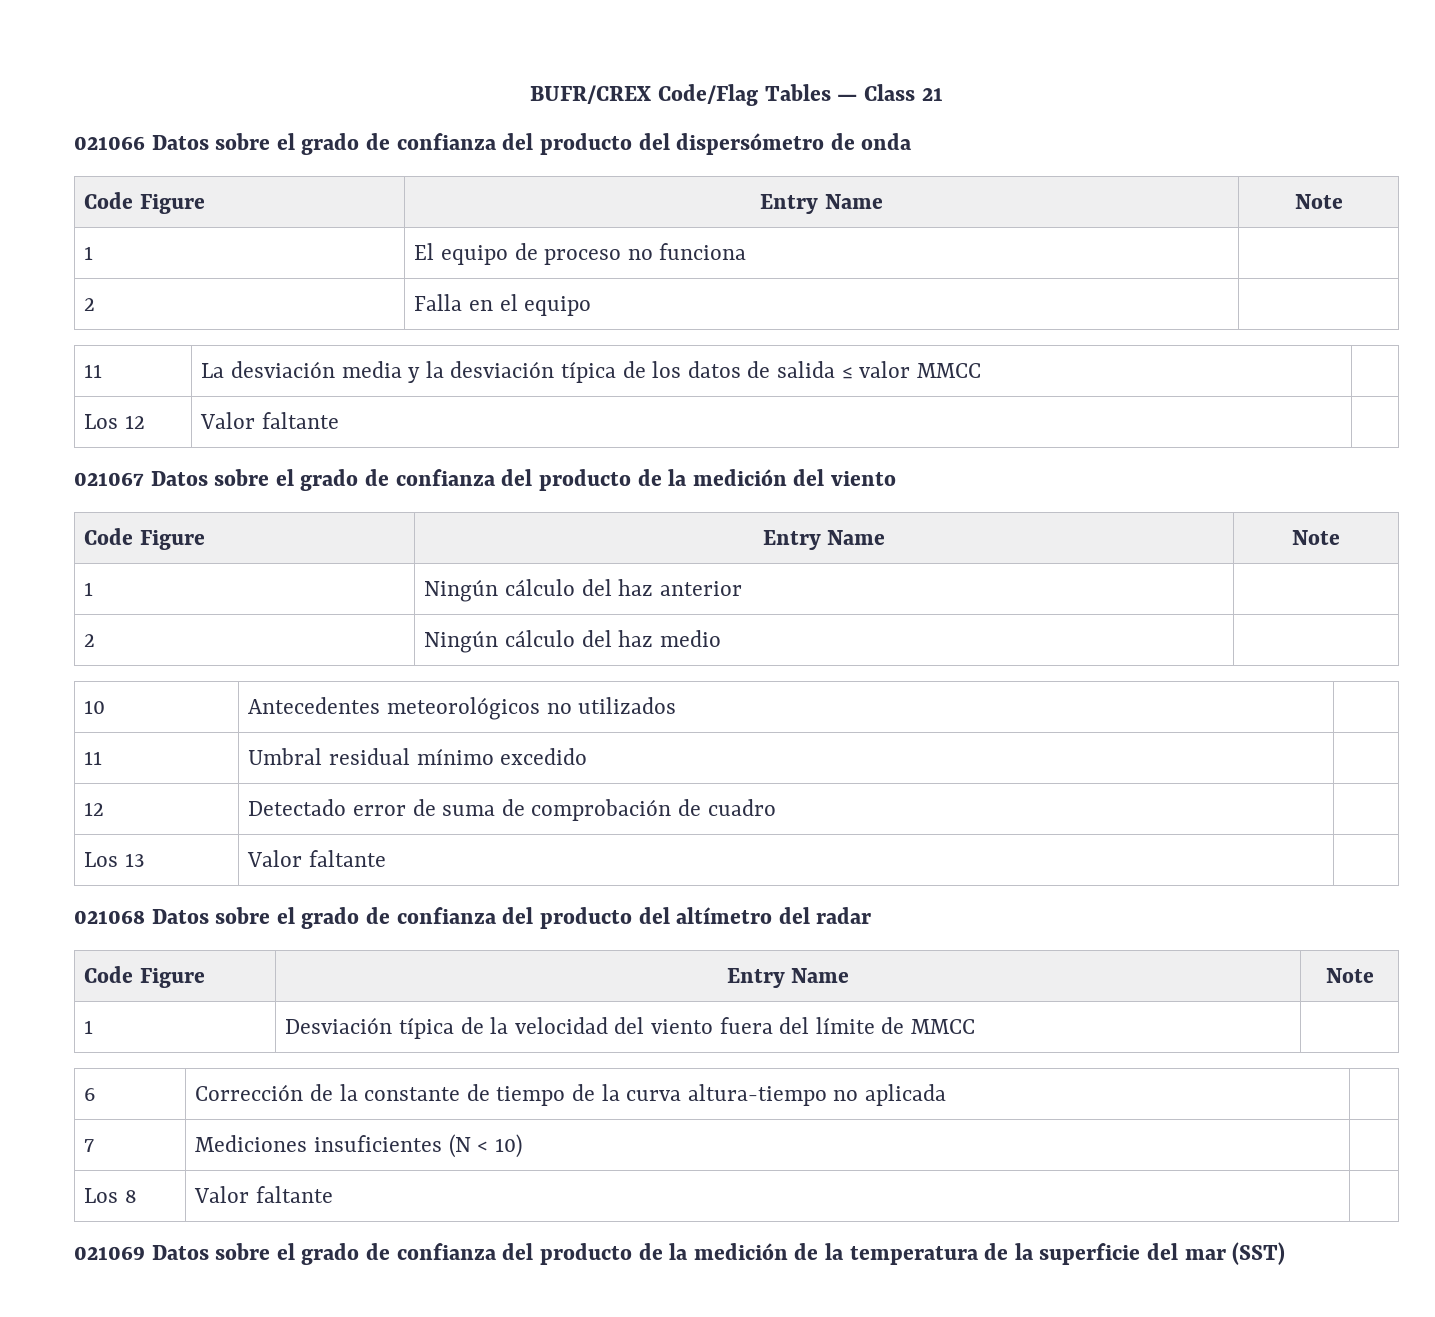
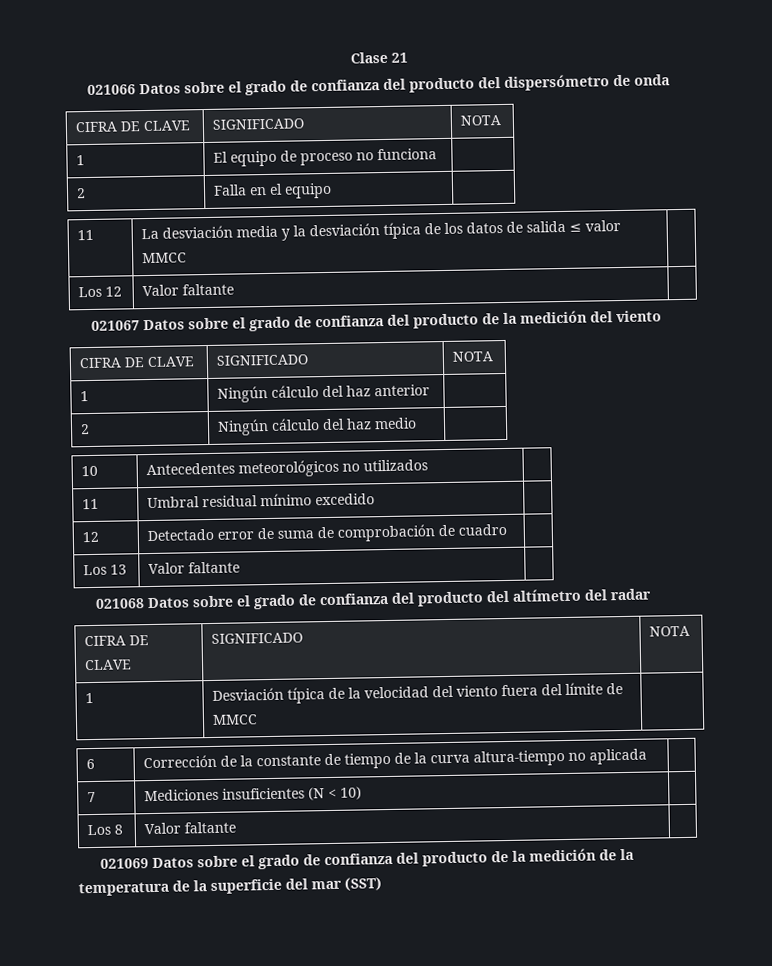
- BUFR/CREX Code/Flag Tables — Class 21
+ Clase 21
  021066 Datos sobre el grado de confianza del producto del dispersómetro de onda
- Code Figure | Entry Name | Note
+ CIFRA DE CLAVE | SIGNIFICADO | NOTA
  021067 Datos sobre el grado de confianza del producto de la medición del viento
- Code Figure | Entry Name | Note
+ CIFRA DE CLAVE | SIGNIFICADO | NOTA
  021068 Datos sobre el grado de confianza del producto del altímetro del radar
- Code Figure | Entry Name | Note
+ CIFRA DE CLAVE | SIGNIFICADO | NOTA

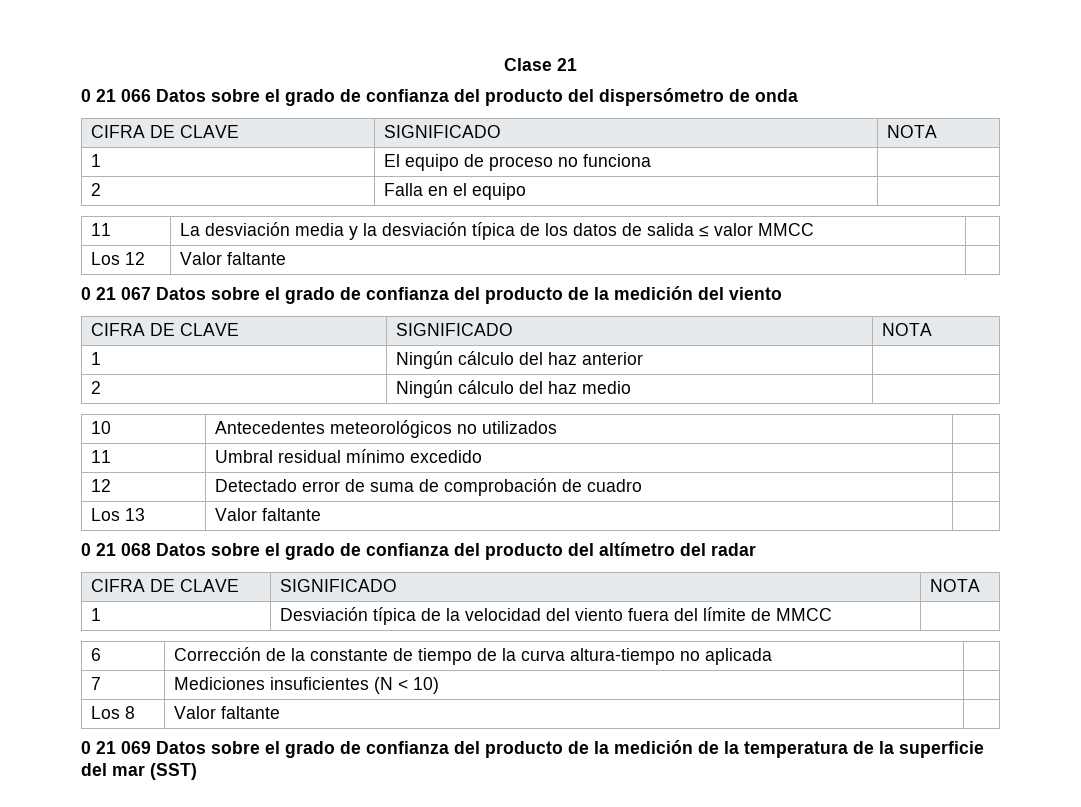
- 021066 Datos sobre el grado de confianza del producto del dispersómetro de onda
+ 0 21 066 Datos sobre el grado de confianza del producto del dispersómetro de onda
- 021067 Datos sobre el grado de confianza del producto de la medición del viento
+ 0 21 067 Datos sobre el grado de confianza del producto de la medición del viento
- 021068 Datos sobre el grado de confianza del producto del altímetro del radar
+ 0 21 068 Datos sobre el grado de confianza del producto del altímetro del radar
- 021069 Datos sobre el grado de confianza del producto de la medición de la temperatura de la superficie del mar (SST)
+ 0 21 069 Datos sobre el grado de confianza del producto de la medición de la temperatura de la superficie del mar (SST)

